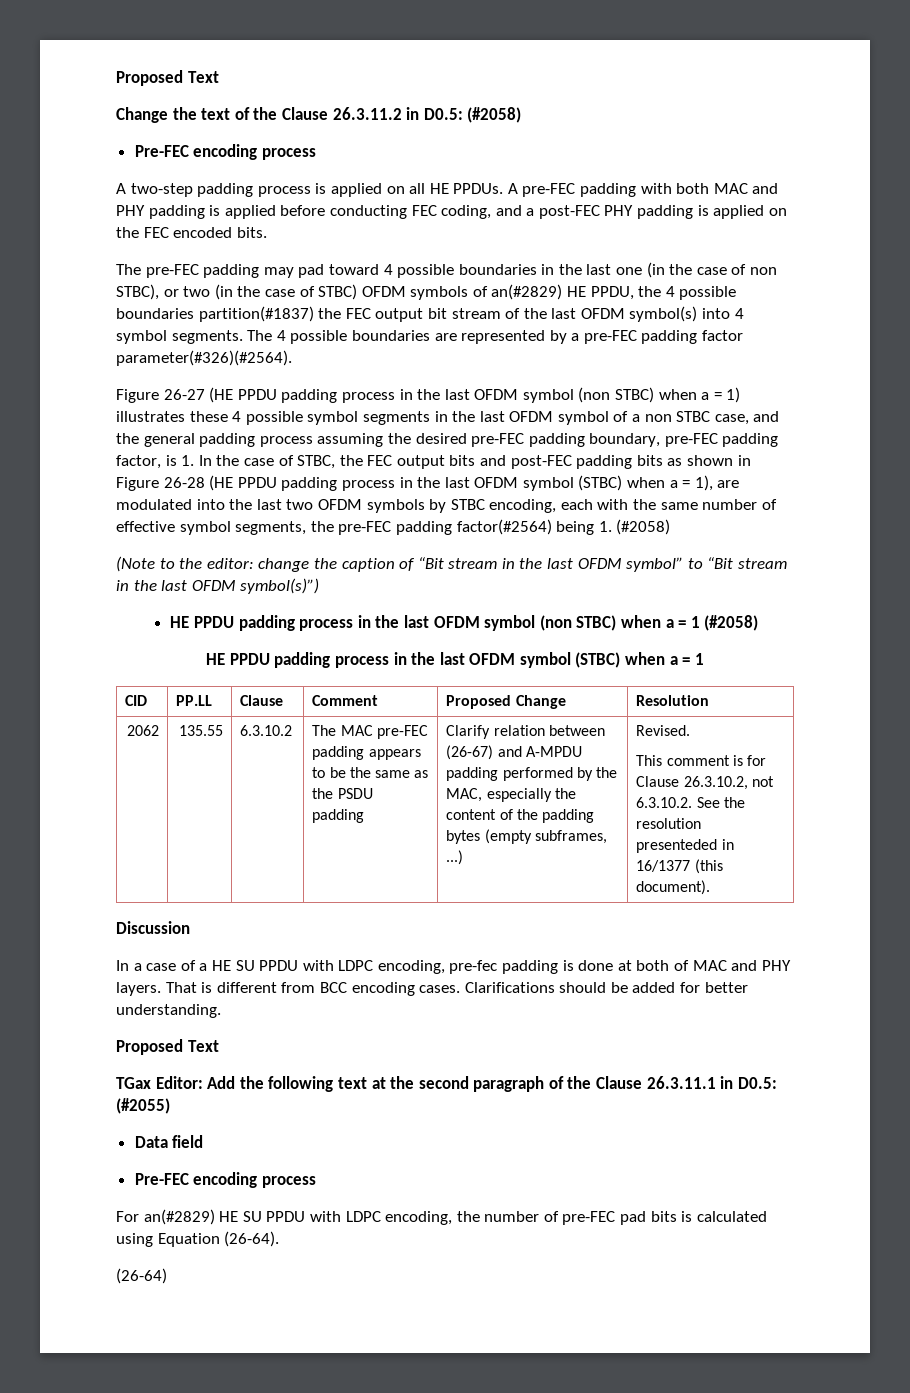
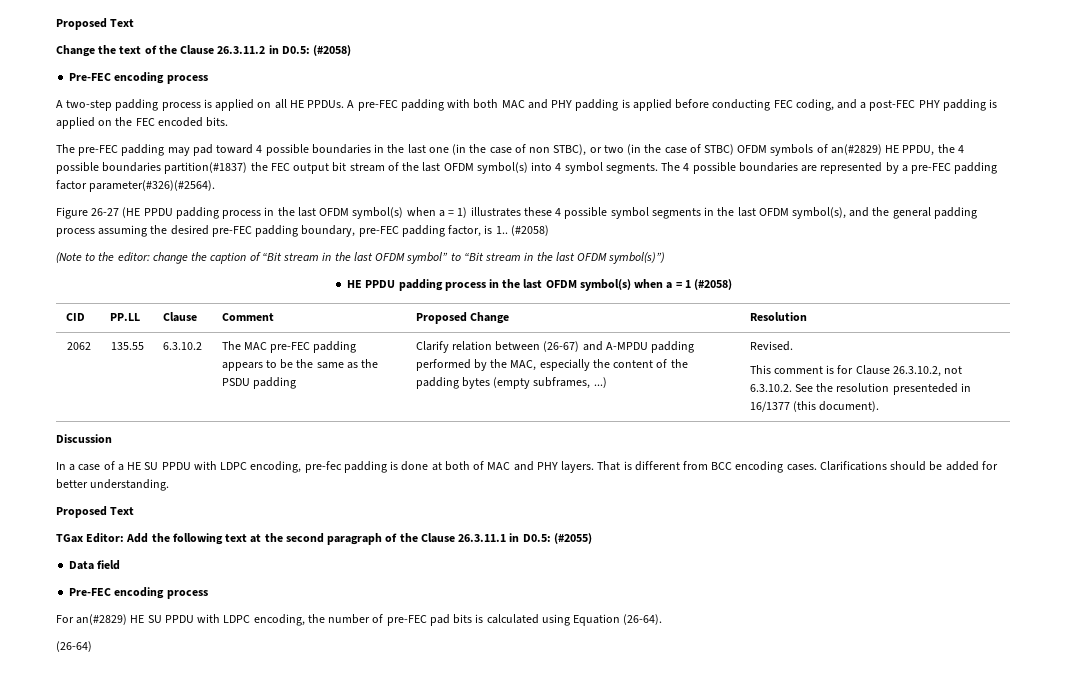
- Figure 26-27 (HE PPDU padding process in the last OFDM symbol (non STBC) when a = 1) illustrates these 4 possible symbol segments in the last OFDM symbol of a non STBC case, and the general padding process assuming the desired pre-FEC padding boundary, pre-FEC padding factor, is 1. In the case of STBC, the FEC output bits and post-FEC padding bits as shown in Figure 26-28 (HE PPDU padding process in the last OFDM symbol (STBC) when a = 1), are modulated into the last two OFDM symbols by STBC encoding, each with the same number of effective symbol segments, the pre-FEC padding factor(#2564) being 1. (#2058)
+ Figure 26-27 (HE PPDU padding process in the last OFDM symbol(s) when a = 1) illustrates these 4 possible symbol segments in the last OFDM symbol(s), and the general padding process assuming the desired pre-FEC padding boundary, pre-FEC padding factor, is 1.. (#2058)
- HE PPDU padding process in the last OFDM symbol (non STBC) when a = 1 (#2058)
+ HE PPDU padding process in the last OFDM symbol(s) when a = 1 (#2058)
- HE PPDU padding process in the last OFDM symbol (STBC) when a = 1

